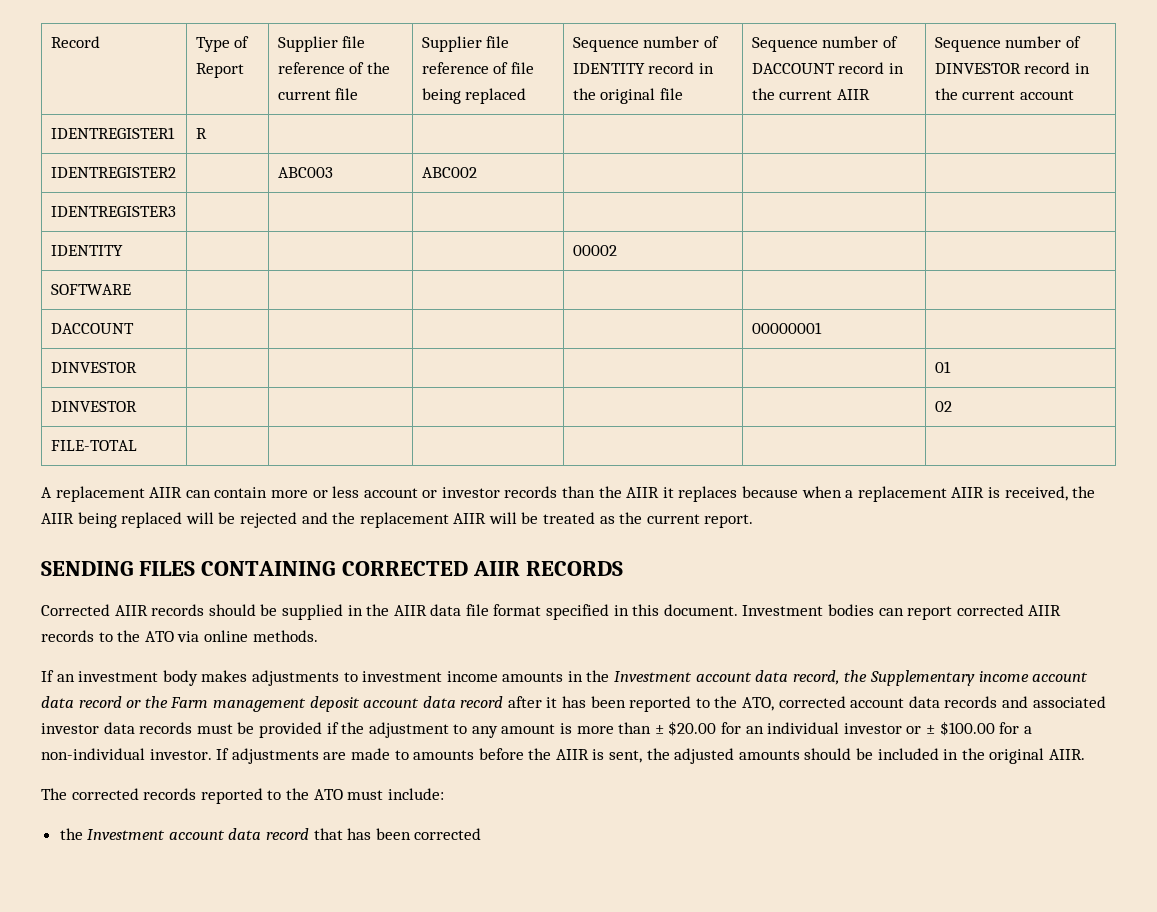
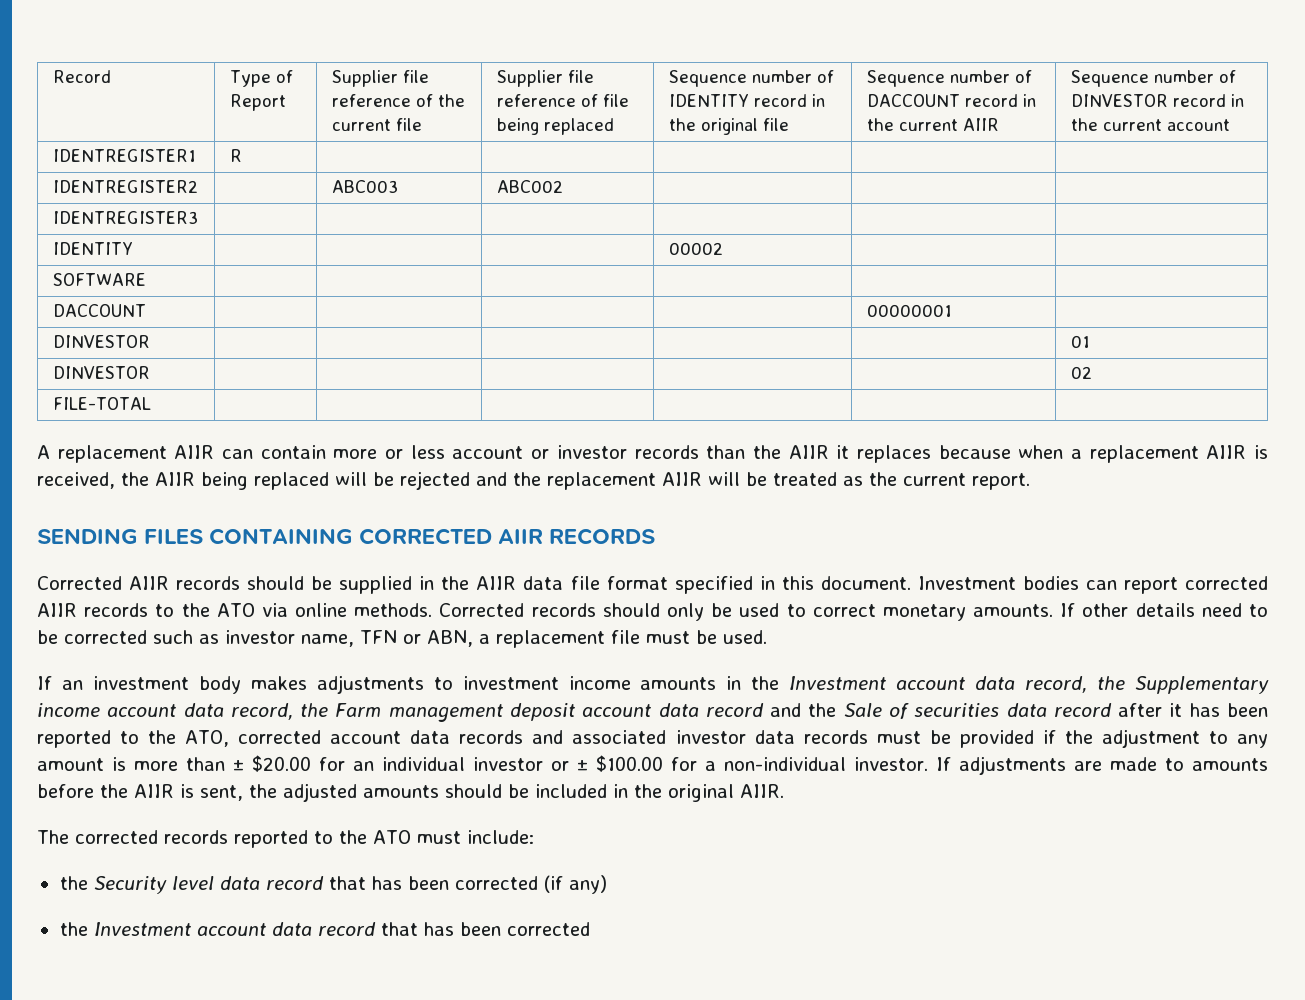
+ Corrected records should only be used to correct monetary amounts. If other details need to be corrected such as investor name, TFN or ABN, a replacement file must be used.
- If an investment body makes adjustments to investment income amounts in the Investment account data record, the Supplementary income account data record or the Farm management deposit account data record after it has been reported to the ATO, corrected account data records and associated investor data records must be provided if the adjustment to any amount is more than ± $20.00 for an individual investor or ± $100.00 for a non-individual investor.
+ If an investment body makes adjustments to investment income amounts in the Investment account data record, the Supplementary income account data record, the Farm management deposit account data record and the Sale of securities data record after it has been reported to the ATO, corrected account data records and associated investor data records must be provided if the adjustment to any amount is more than ± $20.00 for an individual investor or ± $100.00 for a non-individual investor.
+ the Security level data record that has been corrected (if any)

